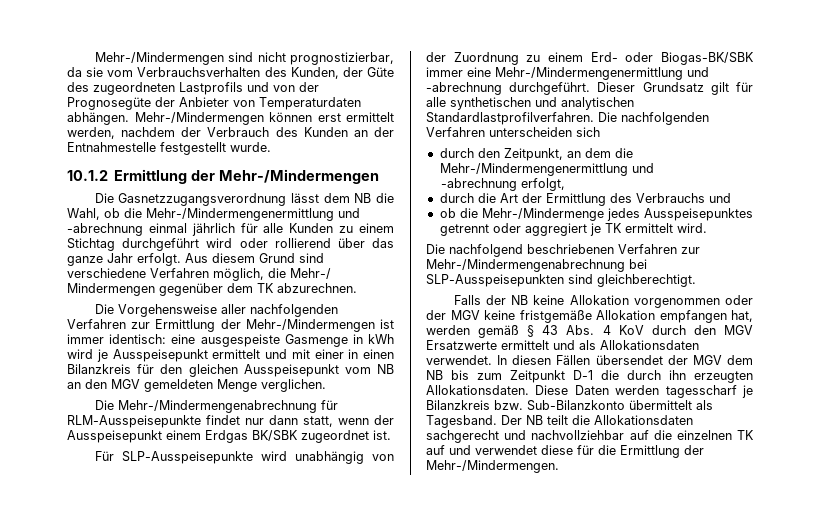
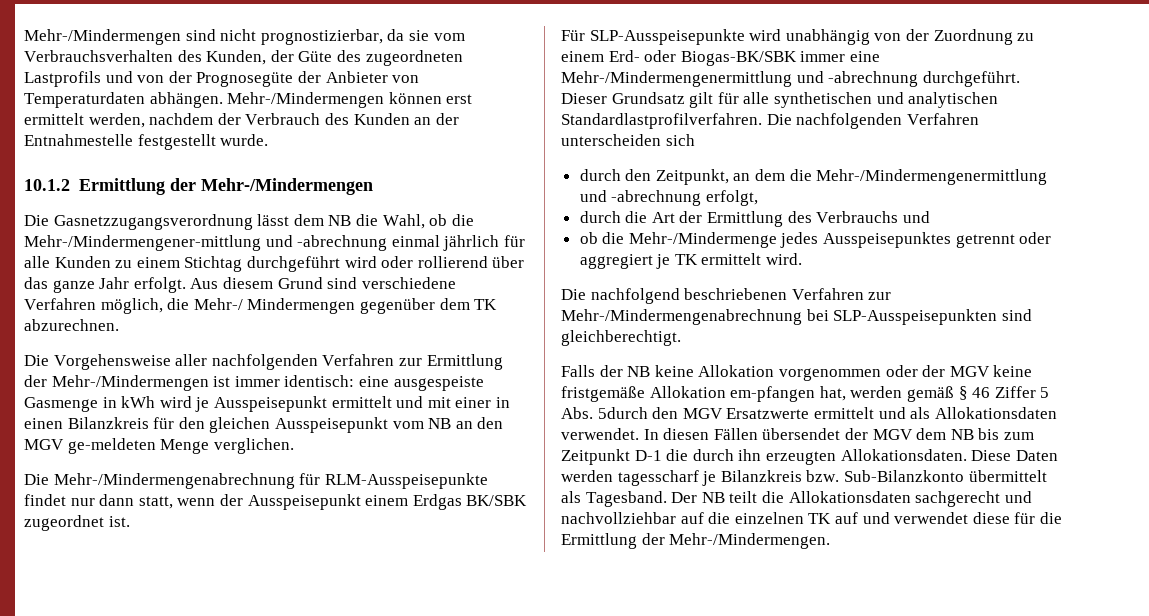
- Die Gasnetzzugangsverordnung lässt dem NB die Wahl, ob die Mehr-/Mindermengenermittlung und -abrechnung einmal jährlich für alle Kunden zu einem Stichtag durchgeführt wird oder rollierend über das ganze Jahr erfolgt.
+ Die Gasnetzzugangsverordnung lässt dem NB die Wahl, ob die Mehr-/Mindermengener-mittlung und -abrechnung einmal jährlich für alle Kunden zu einem Stichtag durchgeführt wird oder rollierend über das ganze Jahr erfolgt.
- Die Vorgehensweise aller nachfolgenden Verfahren zur Ermittlung der Mehr-/Mindermengen ist immer identisch: eine ausgespeiste Gasmenge in kWh wird je Ausspeisepunkt ermittelt und mit einer in einen Bilanzkreis für den gleichen Ausspeisepunkt vom NB an den MGV gemeldeten Menge verglichen.
+ Die Vorgehensweise aller nachfolgenden Verfahren zur Ermittlung der Mehr-/Mindermengen ist immer identisch: eine ausgespeiste Gasmenge in kWh wird je Ausspeisepunkt ermittelt und mit einer in einen Bilanzkreis für den gleichen Ausspeisepunkt vom NB an den MGV ge-meldeten Menge verglichen.
- durch den Zeitpunkt, an dem die Mehr-/Mindermengenermittlung und
- -abrechnung erfolgt,
+ durch den Zeitpunkt, an dem die Mehr-/Mindermengenermittlung und -abrechnung erfolgt,
- Falls der NB keine Allokation vorgenommen oder der MGV keine fristgemäße Allokation empfangen hat, werden gemäß § 43 Abs. 4 KoV durch den MGV Ersatzwerte ermittelt und als Allokationsdaten verwendet.
+ Falls der NB keine Allokation vorgenommen oder der MGV keine fristgemäße Allokation em-pfangen hat, werden gemäß § 46 Ziffer 5 Abs. 5durch den MGV Ersatzwerte ermittelt und als Allokationsdaten verwendet.

